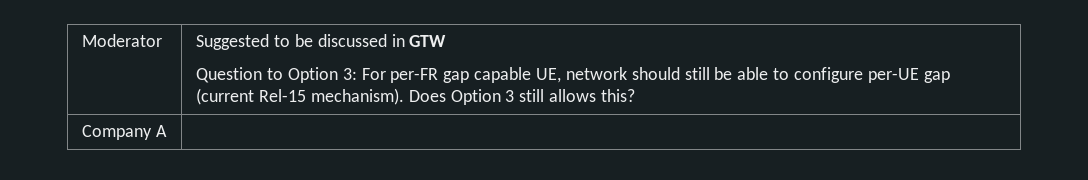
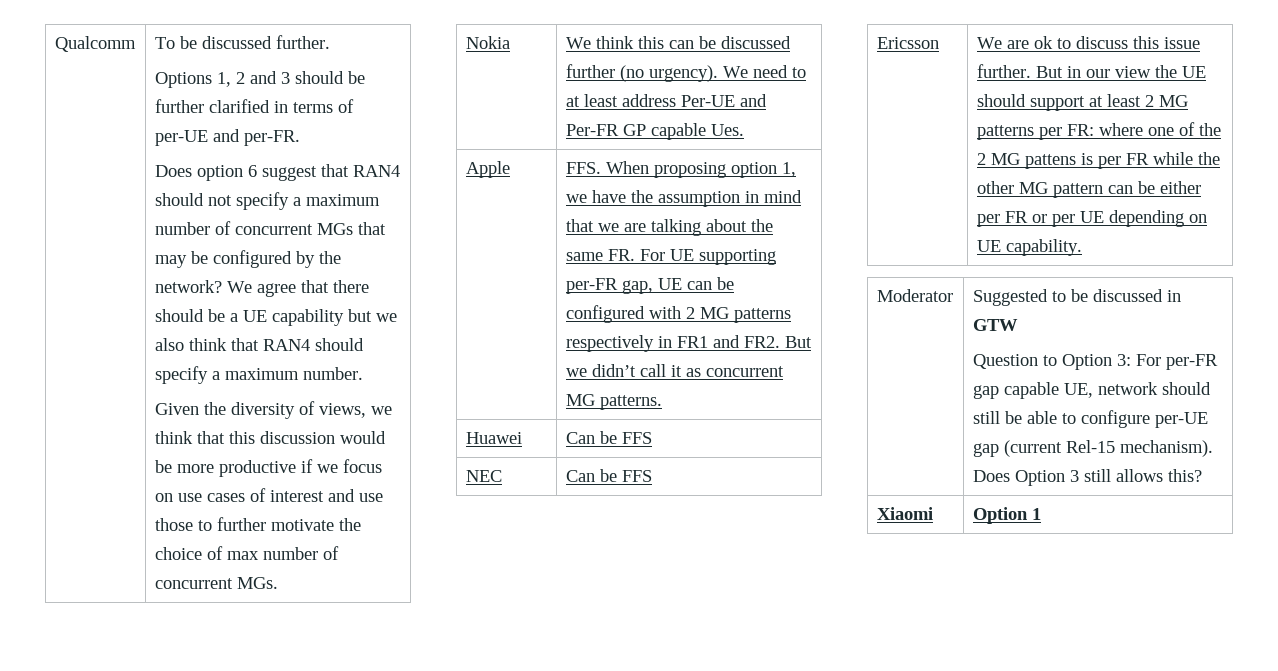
+ Qualcomm | To be discussed further.
+ Options 1, 2 and 3 should be further clarified in terms of per-UE and per-FR.
+ Does option 6 suggest that RAN4 should not specify a maximum number of concurrent MGs that may be configured by the network? We agree that there should be a UE capability but we also think that RAN4 should specify a maximum number.
+ Given the diversity of views, we think that this discussion would be more productive if we focus on use cases of interest and use those to further motivate the choice of max number of concurrent MGs.
+ Nokia | We think this can be discussed further (no urgency). We need to at least address Per-UE and Per-FR GP capable Ues.
+ Apple | FFS. When proposing option 1, we have the assumption in mind that we are talking about the same FR. For UE supporting per-FR gap, UE can be configured with 2 MG patterns respectively in FR1 and FR2. But we didn’t call it as concurrent MG patterns.
+ Huawei | Can be FFS
+ NEC | Can be FFS
+ Ericsson | We are ok to discuss this issue further. But in our view the UE should support at least 2 MG patterns per FR: where one of the 2 MG pattens is per FR while the other MG pattern can be either per FR or per UE depending on UE capability.
- Company A |
+ Xiaomi | Option 1

